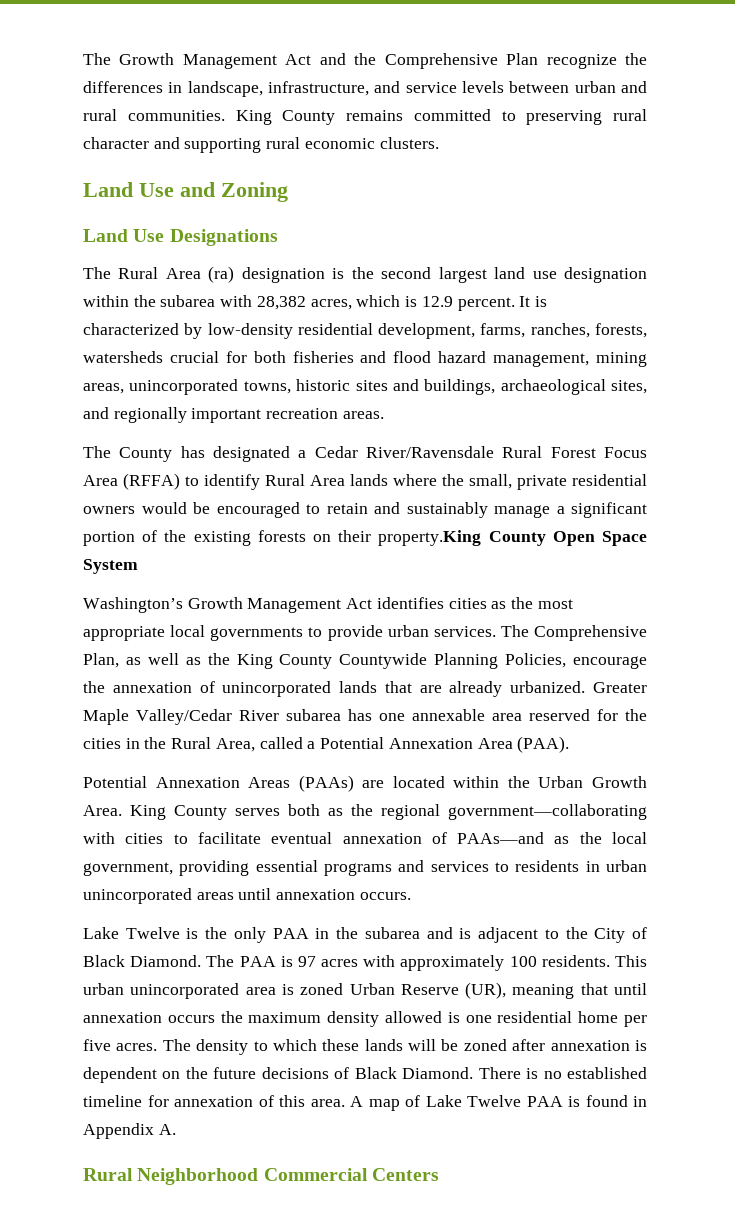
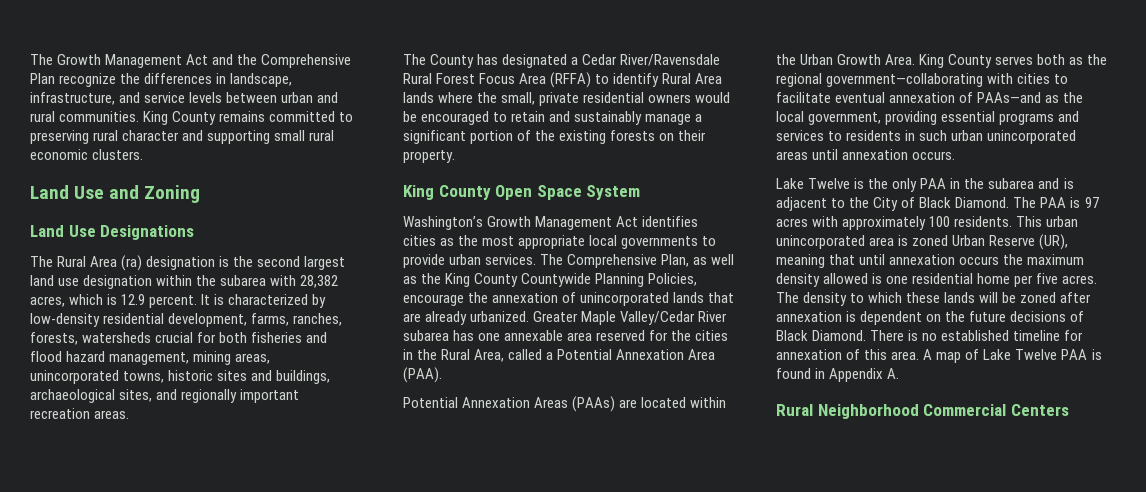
- King County remains committed to preserving rural character and supporting rural economic clusters.
+ King County remains committed to preserving rural character and supporting small rural economic clusters.
- The County has designated a Cedar River/Ravensdale Rural Forest Focus Area (RFFA) to identify Rural Area lands where the small, private residential owners would be encouraged to retain and sustainably manage a significant portion of the existing forests on their property.King County Open Space System
+ The County has designated a Cedar River/Ravensdale Rural Forest Focus Area (RFFA) to identify Rural Area lands where the small, private residential owners would be encouraged to retain and sustainably manage a significant portion of the existing forests on their property.
+ King County Open Space System
- King County serves both as the regional government—collaborating with cities to facilitate eventual annexation of PAAs—and as the local government, providing essential programs and services to residents in urban unincorporated areas until annexation occurs.
+ King County serves both as the regional government—collaborating with cities to facilitate eventual annexation of PAAs—and as the local government, providing essential programs and services to residents in such urban unincorporated areas until annexation occurs.

